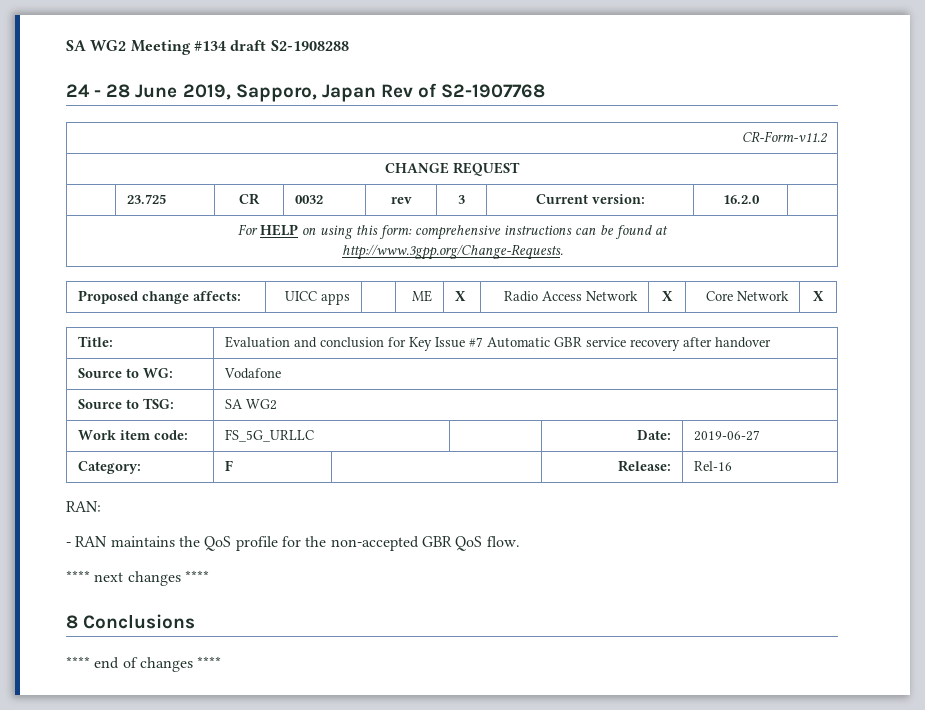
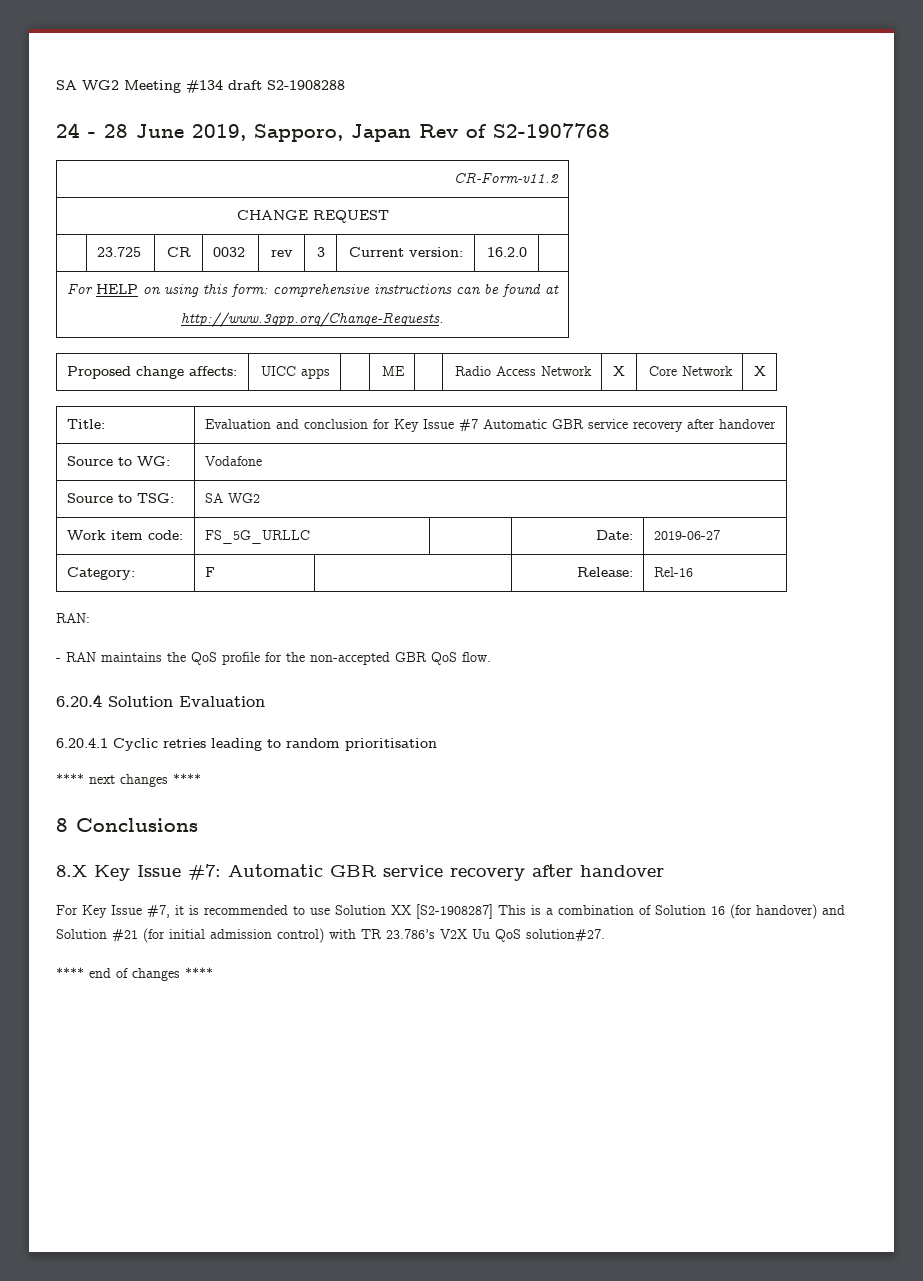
- Proposed change affects: | UICC apps | | ME | X | Radio Access Network | X | Core Network | X
+ Proposed change affects: | UICC apps | | ME | | Radio Access Network | X | Core Network | X
+ 6.20.4 Solution Evaluation
+ 6.20.4.1 Cyclic retries leading to random prioritisation
+ 8.X Key Issue #7: Automatic GBR service recovery after handover
+ For Key Issue #7, it is recommended to use Solution XX [S2-1908287] This is a combination of Solution 16 (for handover) and Solution #21 (for initial admission control) with TR 23.786’s V2X Uu QoS solution#27.

